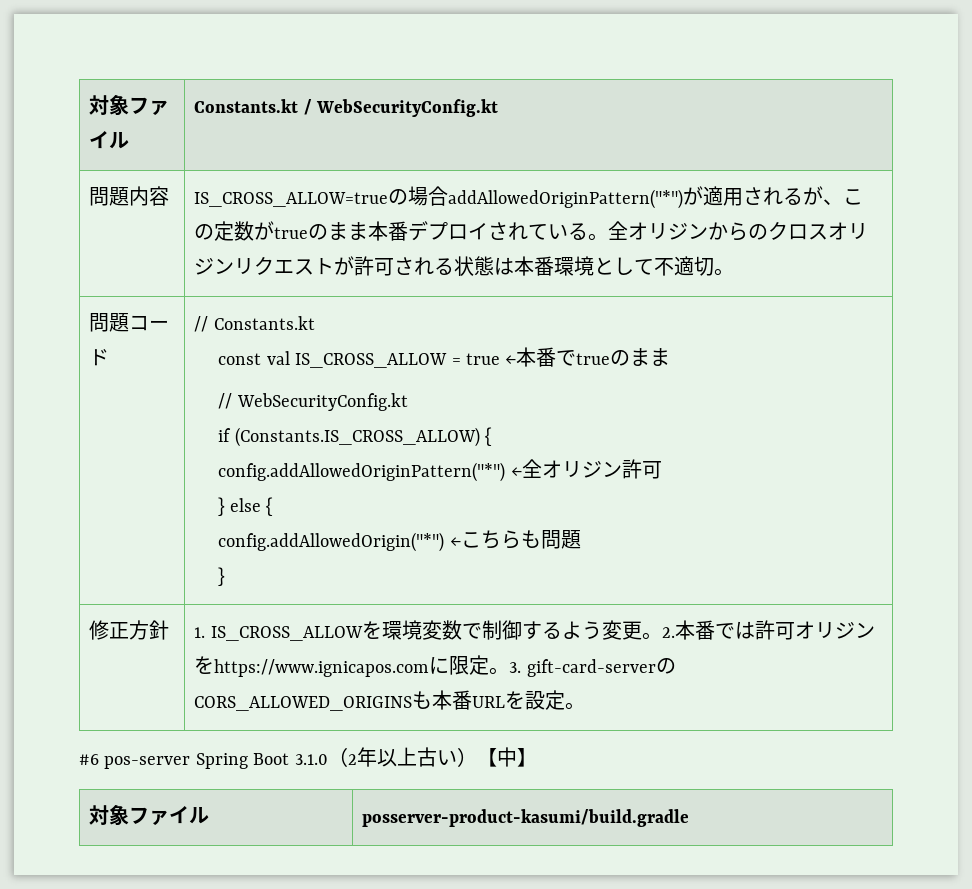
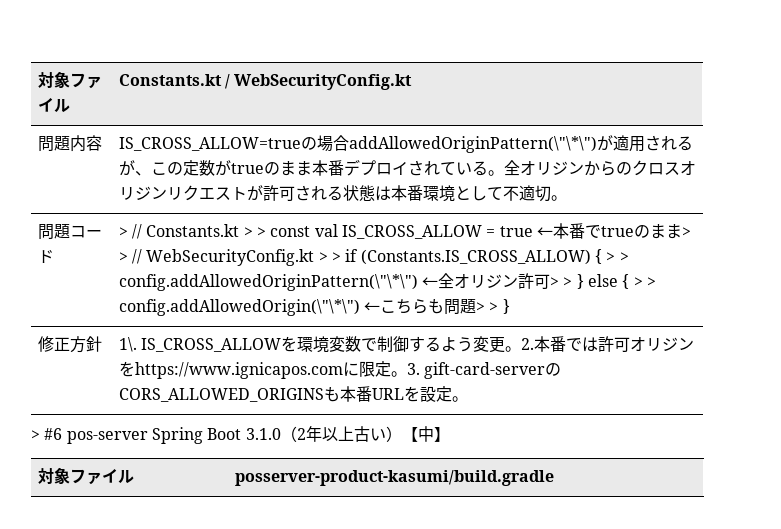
- IS_CROSS_ALLOW=trueの場合addAllowedOriginPattern("*")が適用されるが、この定数がtrueのまま本番デプロイされている。
+ IS_CROSS_ALLOW=trueの場合addAllowedOriginPattern(\"\*\")が適用されるが、この定数がtrueのまま本番デプロイされている。
- // Constants.kt
- const val IS_CROSS_ALLOW = true ←本番でtrueのまま
- // WebSecurityConfig.kt
- if (Constants.IS_CROSS_ALLOW) {
- config.addAllowedOriginPattern("*") ←全オリジン許可
- } else {
- config.addAllowedOrigin("*") ←こちらも問題
- }
+ > // Constants.kt > > const val IS_CROSS_ALLOW = true ←本番でtrueのまま> > // WebSecurityConfig.kt > > if (Constants.IS_CROSS_ALLOW) { > > config.addAllowedOriginPattern(\"\*\") ←全オリジン許可> > } else { > > config.addAllowedOrigin(\"\*\") ←こちらも問題> > }
- 修正方針 | 1. IS_CROSS_ALLOWを環境変数で制御するよう変更。2.本番では許可オリジンをhttps://www.ignicapos.comに限定。3. gift-card-serverのCORS_ALLOWED_ORIGINSも本番URLを設定。
+ 修正方針 | 1\. IS_CROSS_ALLOWを環境変数で制御するよう変更。2.本番では許可オリジンをhttps://www.ignicapos.comに限定。3. gift-card-serverのCORS_ALLOWED_ORIGINSも本番URLを設定。
- #6 pos-server Spring Boot 3.1.0（2年以上古い）【中】
+ > #6 pos-server Spring Boot 3.1.0（2年以上古い）【中】

